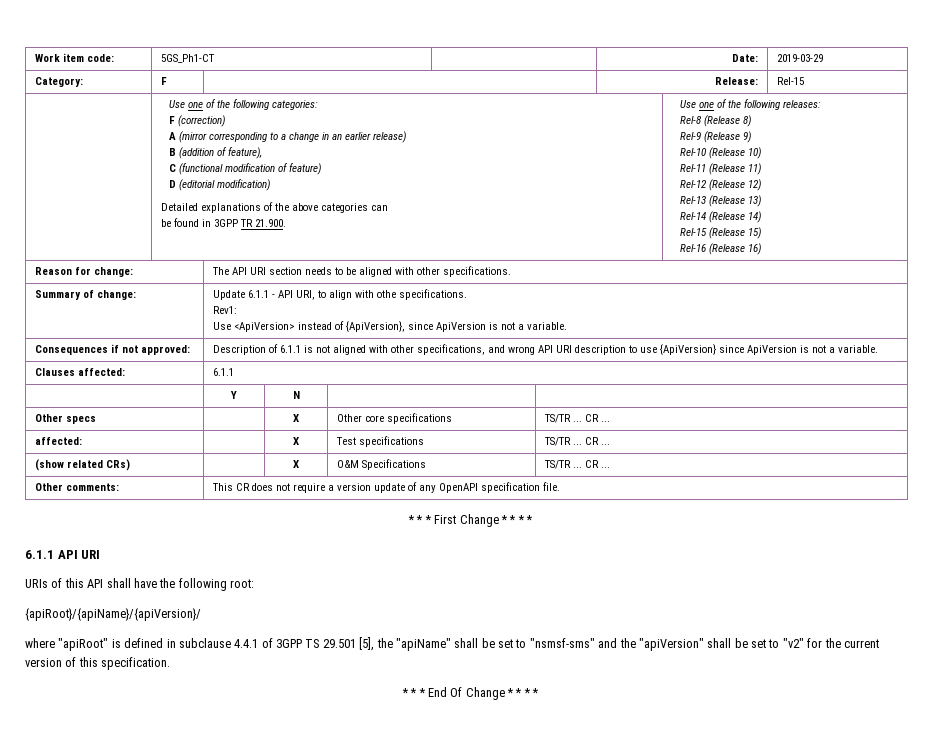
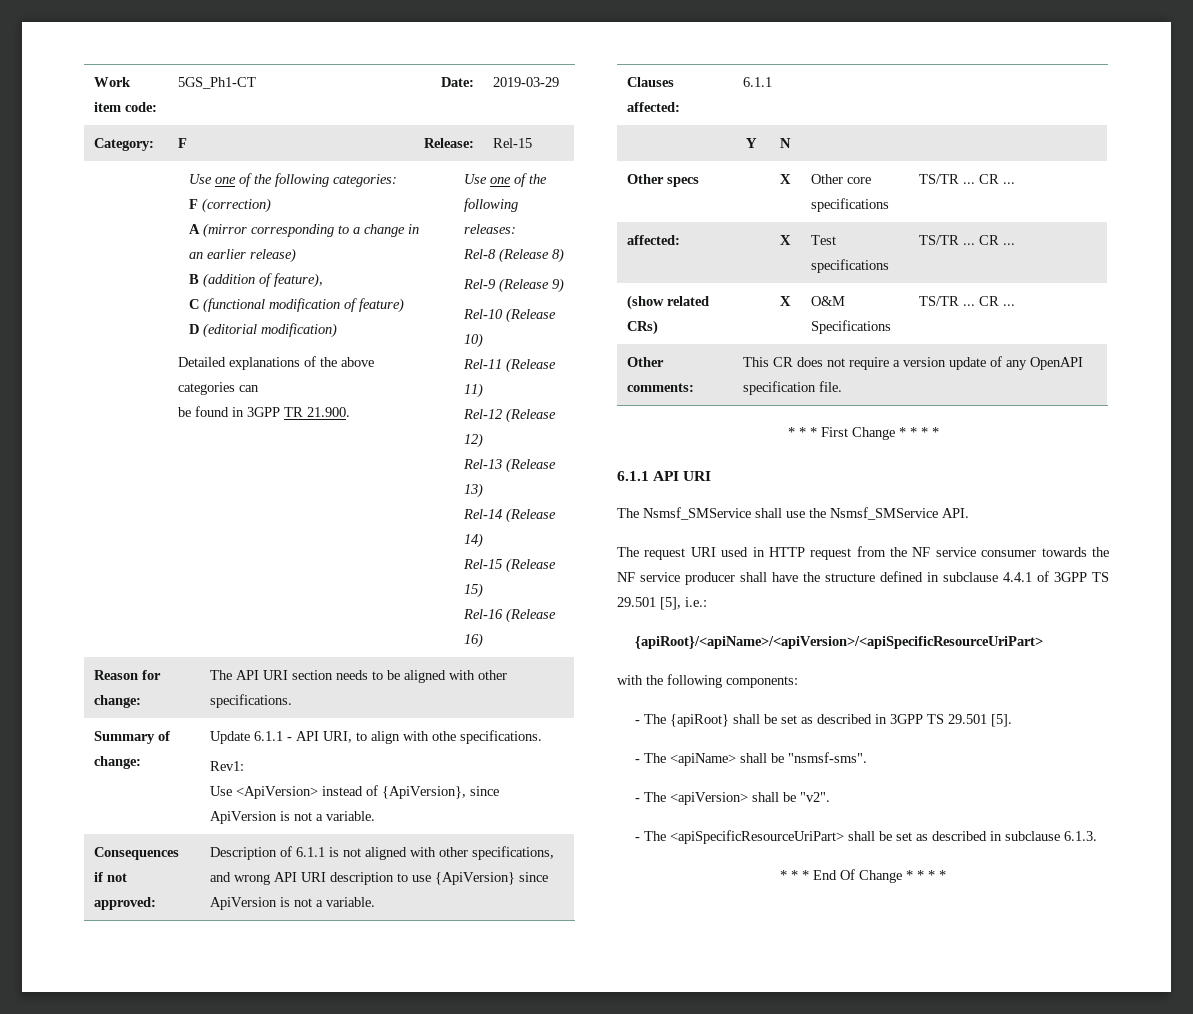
- URIs of this API shall have the following root:
- {apiRoot}/{apiName}/{apiVersion}/
- where "apiRoot" is defined in subclause 4.4.1 of 3GPP TS 29.501 [5], the "apiName" shall be set to "nsmsf-sms" and the "apiVersion" shall be set to "v2" for the current version of this specification.
+ The Nsmsf_SMService shall use the Nsmsf_SMService API.
+ The request URI used in HTTP request from the NF service consumer towards the NF service producer shall have the structure defined in subclause 4.4.1 of 3GPP TS 29.501 [5], i.e.:
+ {apiRoot}/<apiName>/<apiVersion>/<apiSpecificResourceUriPart>
+ with the following components:
+ - The {apiRoot} shall be set as described in 3GPP TS 29.501 [5].
+ - The <apiName> shall be "nsmsf-sms".
+ - The <apiVersion> shall be "v2".
+ - The <apiSpecificResourceUriPart> shall be set as described in subclause 6.1.3.

